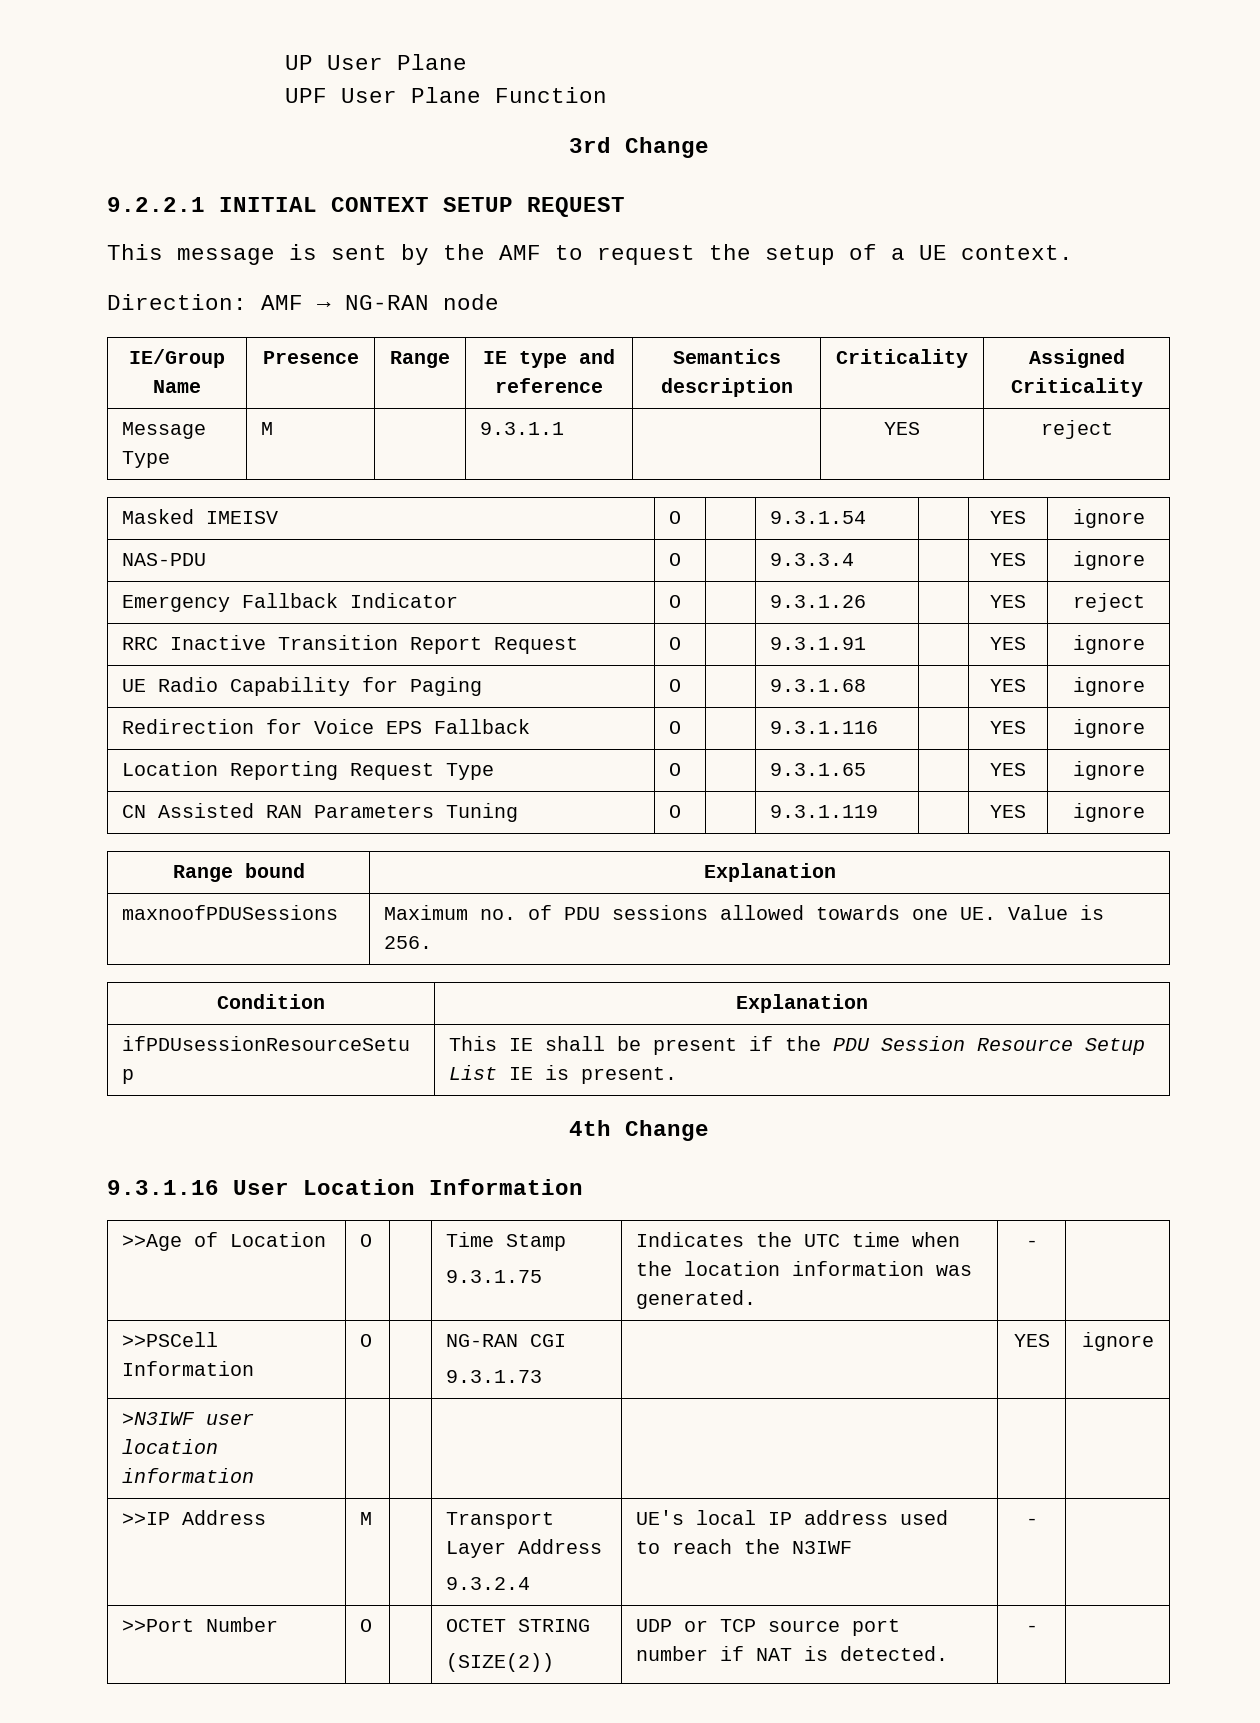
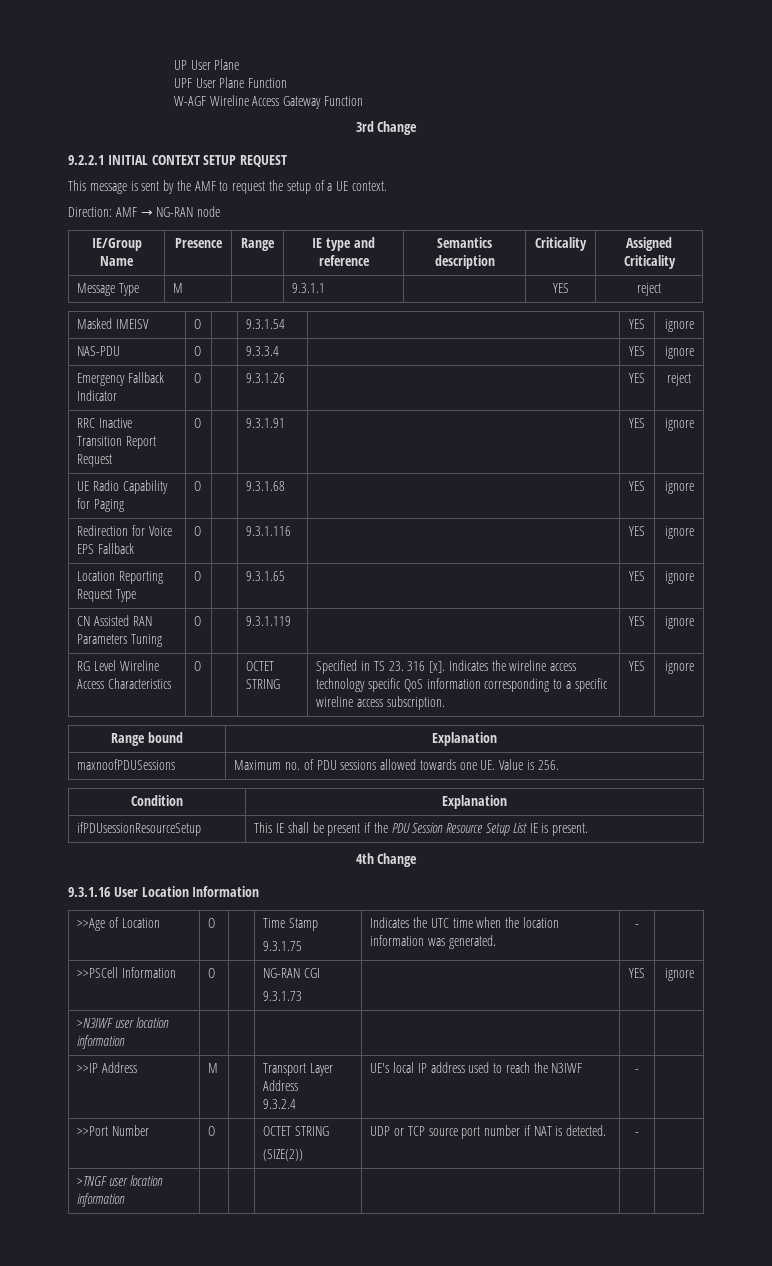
+ W-AGF Wireline Access Gateway Function
+ RG Level Wireline Access Characteristics | O | | OCTET STRING | Specified in TS 23. 316 [x]. Indicates the wireline access technology specific QoS information corresponding to a specific wireline access subscription. | YES | ignore
+ >TNGF user location information | | | | | |

